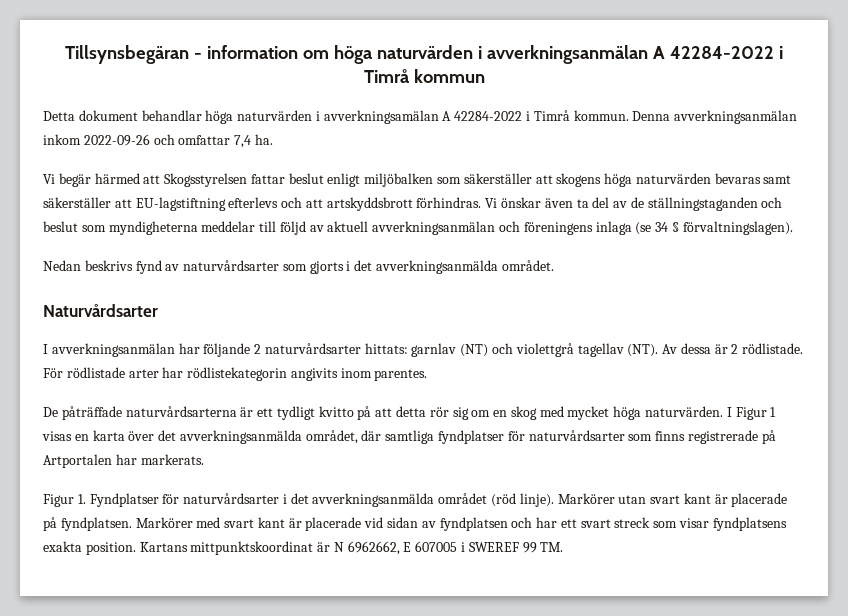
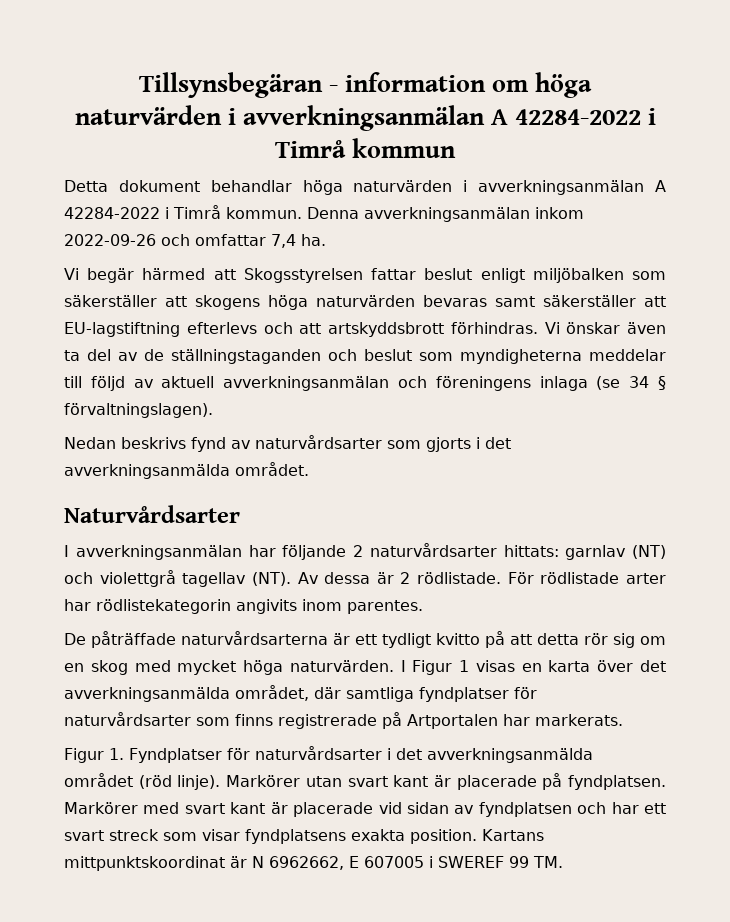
- Detta dokument behandlar höga naturvärden i avverkningsamälan A 42284-2022 i Timrå kommun.
+ Detta dokument behandlar höga naturvärden i avverkningsanmälan A 42284-2022 i Timrå kommun.

